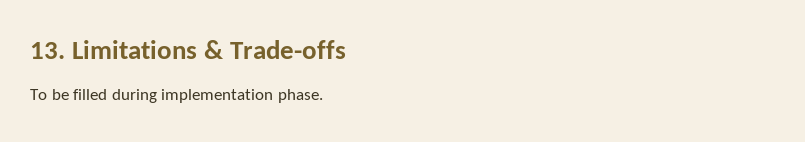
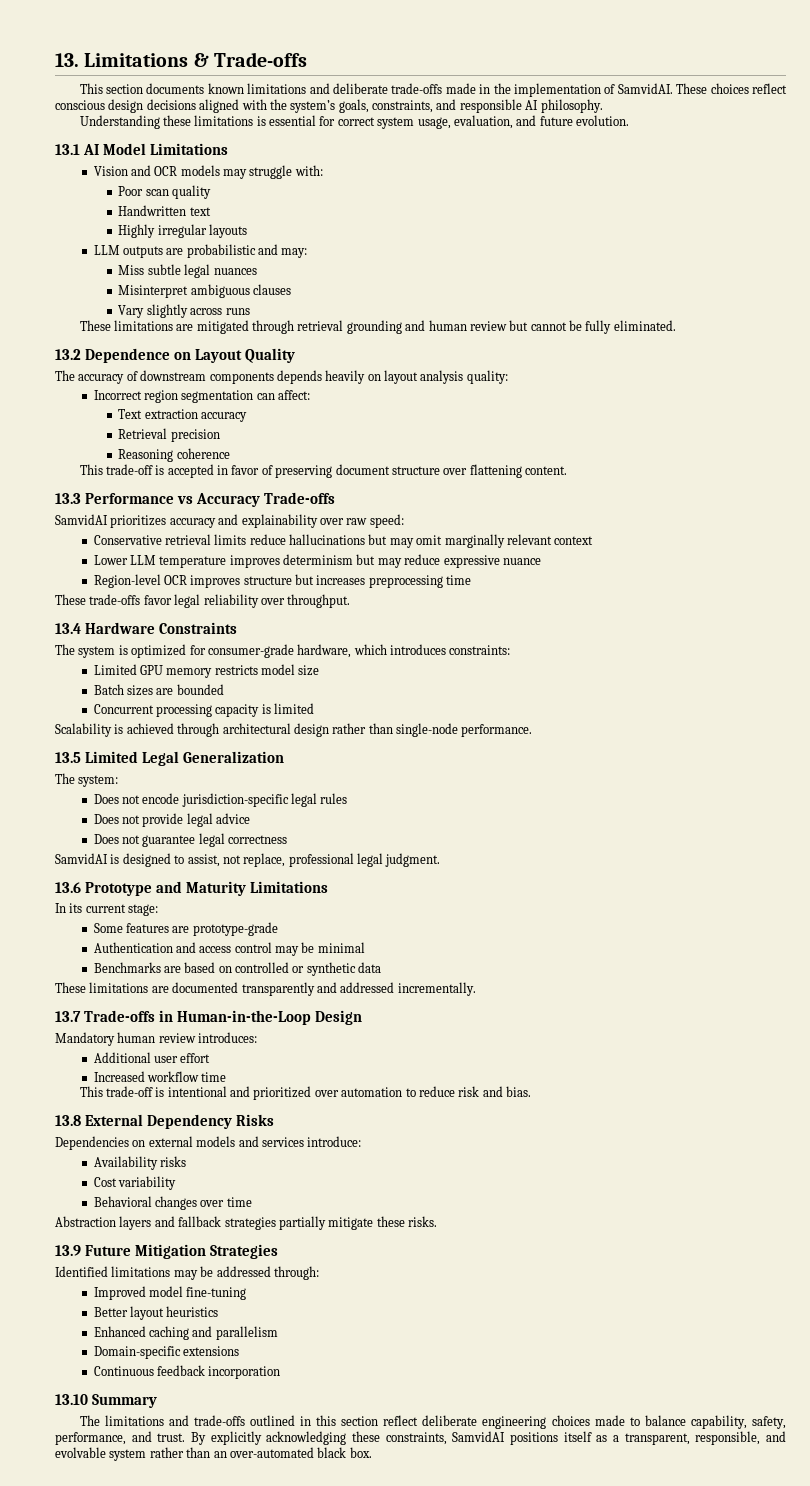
- To be filled during implementation phase.
+ This section documents known limitations and deliberate trade-offs made in the implementation of SamvidAI. These choices reflect conscious design decisions aligned with the system’s goals, constraints, and responsible AI philosophy.
+ Understanding these limitations is essential for correct system usage, evaluation, and future evolution.
+ 13.1 AI Model Limitations
+ Vision and OCR models may struggle with:
+ Poor scan quality
+ Handwritten text
+ Highly irregular layouts
+ LLM outputs are probabilistic and may:
+ Miss subtle legal nuances
+ Misinterpret ambiguous clauses
+ Vary slightly across runs
+ These limitations are mitigated through retrieval grounding and human review but cannot be fully eliminated.
+ 13.2 Dependence on Layout Quality
+ The accuracy of downstream components depends heavily on layout analysis quality:
+ Incorrect region segmentation can affect:
+ Text extraction accuracy
+ Retrieval precision
+ Reasoning coherence
+ This trade-off is accepted in favor of preserving document structure over flattening content.
+ 13.3 Performance vs Accuracy Trade-offs
+ SamvidAI prioritizes accuracy and explainability over raw speed:
+ Conservative retrieval limits reduce hallucinations but may omit marginally relevant context
+ Lower LLM temperature improves determinism but may reduce expressive nuance
+ Region-level OCR improves structure but increases preprocessing time
+ These trade-offs favor legal reliability over throughput.
+ 13.4 Hardware Constraints
+ The system is optimized for consumer-grade hardware, which introduces constraints:
+ Limited GPU memory restricts model size
+ Batch sizes are bounded
+ Concurrent processing capacity is limited
+ Scalability is achieved through architectural design rather than single-node performance.
+ 13.5 Limited Legal Generalization
+ The system:
+ Does not encode jurisdiction-specific legal rules
+ Does not provide legal advice
+ Does not guarantee legal correctness
+ SamvidAI is designed to assist, not replace, professional legal judgment.
+ 13.6 Prototype and Maturity Limitations
+ In its current stage:
+ Some features are prototype-grade
+ Authentication and access control may be minimal
+ Benchmarks are based on controlled or synthetic data
+ These limitations are documented transparently and addressed incrementally.
+ 13.7 Trade-offs in Human-in-the-Loop Design
+ Mandatory human review introduces:
+ Additional user effort
+ Increased workflow time
+ This trade-off is intentional and prioritized over automation to reduce risk and bias.
+ 13.8 External Dependency Risks
+ Dependencies on external models and services introduce:
+ Availability risks
+ Cost variability
+ Behavioral changes over time
+ Abstraction layers and fallback strategies partially mitigate these risks.
+ 13.9 Future Mitigation Strategies
+ Identified limitations may be addressed through:
+ Improved model fine-tuning
+ Better layout heuristics
+ Enhanced caching and parallelism
+ Domain-specific extensions
+ Continuous feedback incorporation
+ 13.10 Summary
+ The limitations and trade-offs outlined in this section reflect deliberate engineering choices made to balance capability, safety, performance, and trust. By explicitly acknowledging these constraints, SamvidAI positions itself as a transparent, responsible, and evolvable system rather than an over-automated black box.

